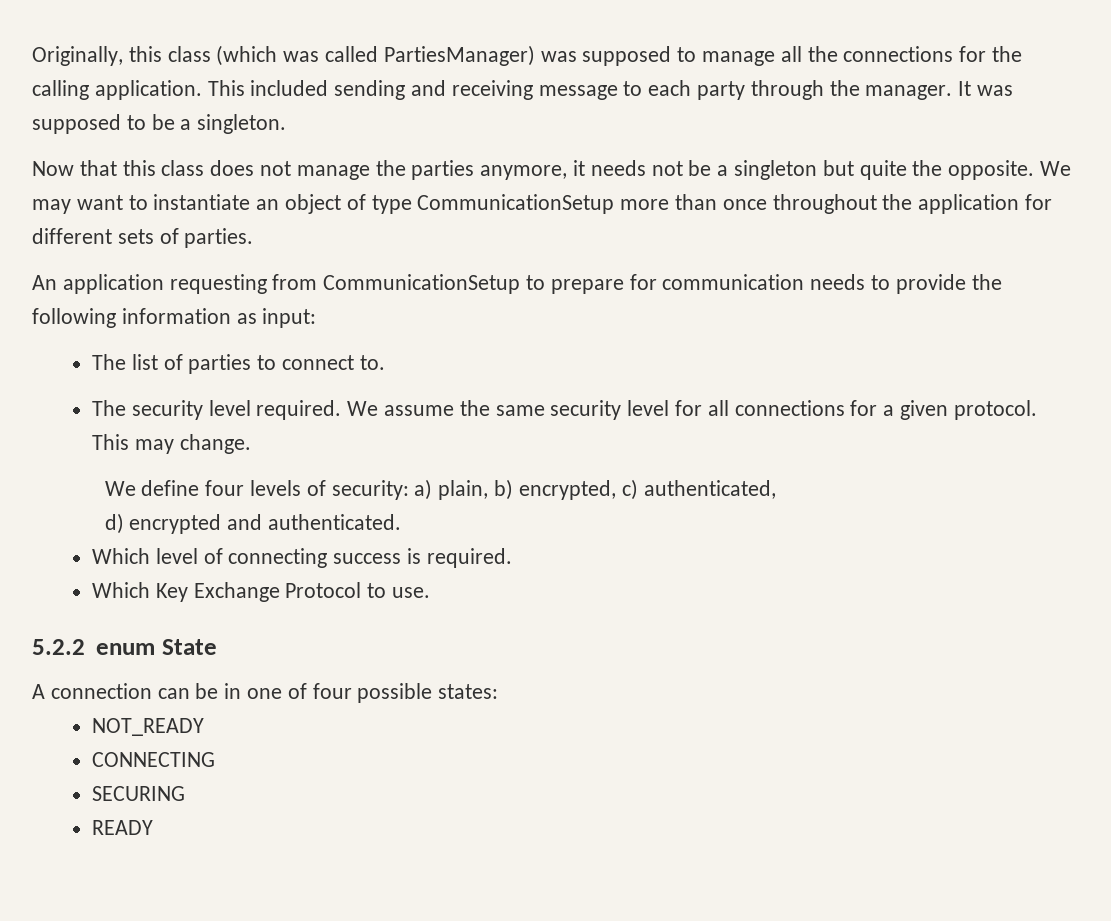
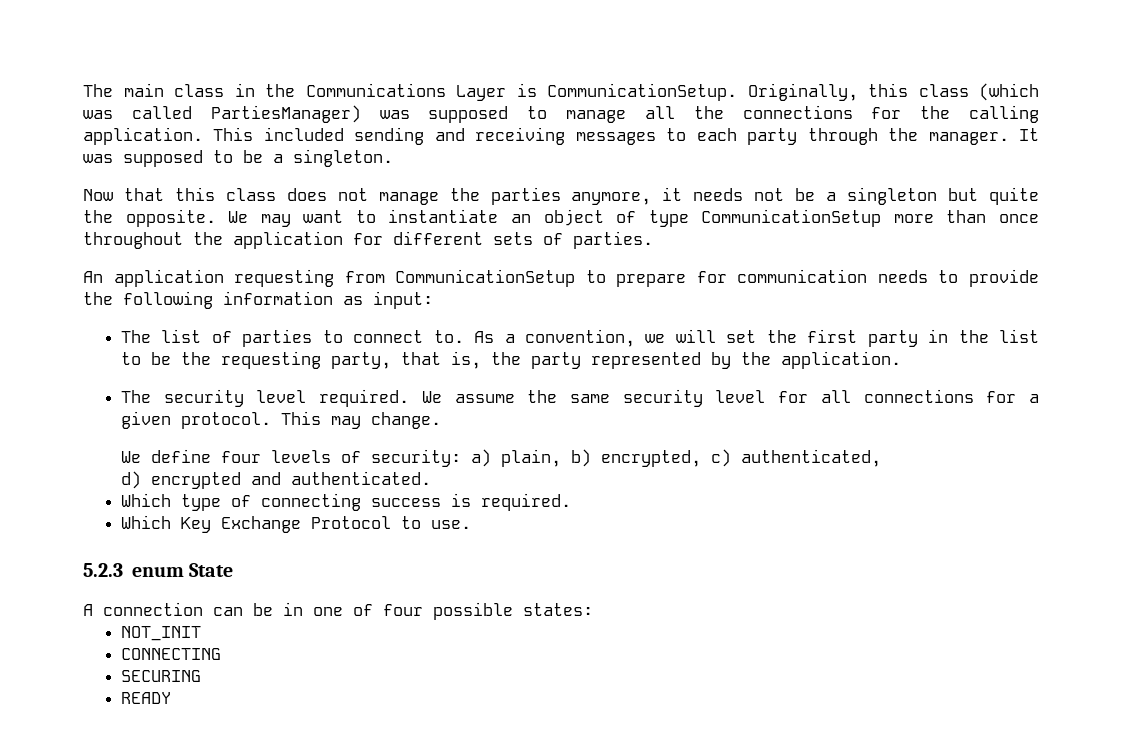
+ The main class in the Communications Layer is CommunicationSetup.
- This included sending and receiving message to each party through the manager.
+ This included sending and receiving messages to each party through the manager.
+ As a convention, we will set the first party in the list to be the requesting party, that is, the party represented by the application.
- Which level of connecting success is required.
+ Which type of connecting success is required.
- 5.2.2 enum State
+ 5.2.3 enum State
- NOT_READY
+ NOT_INIT

